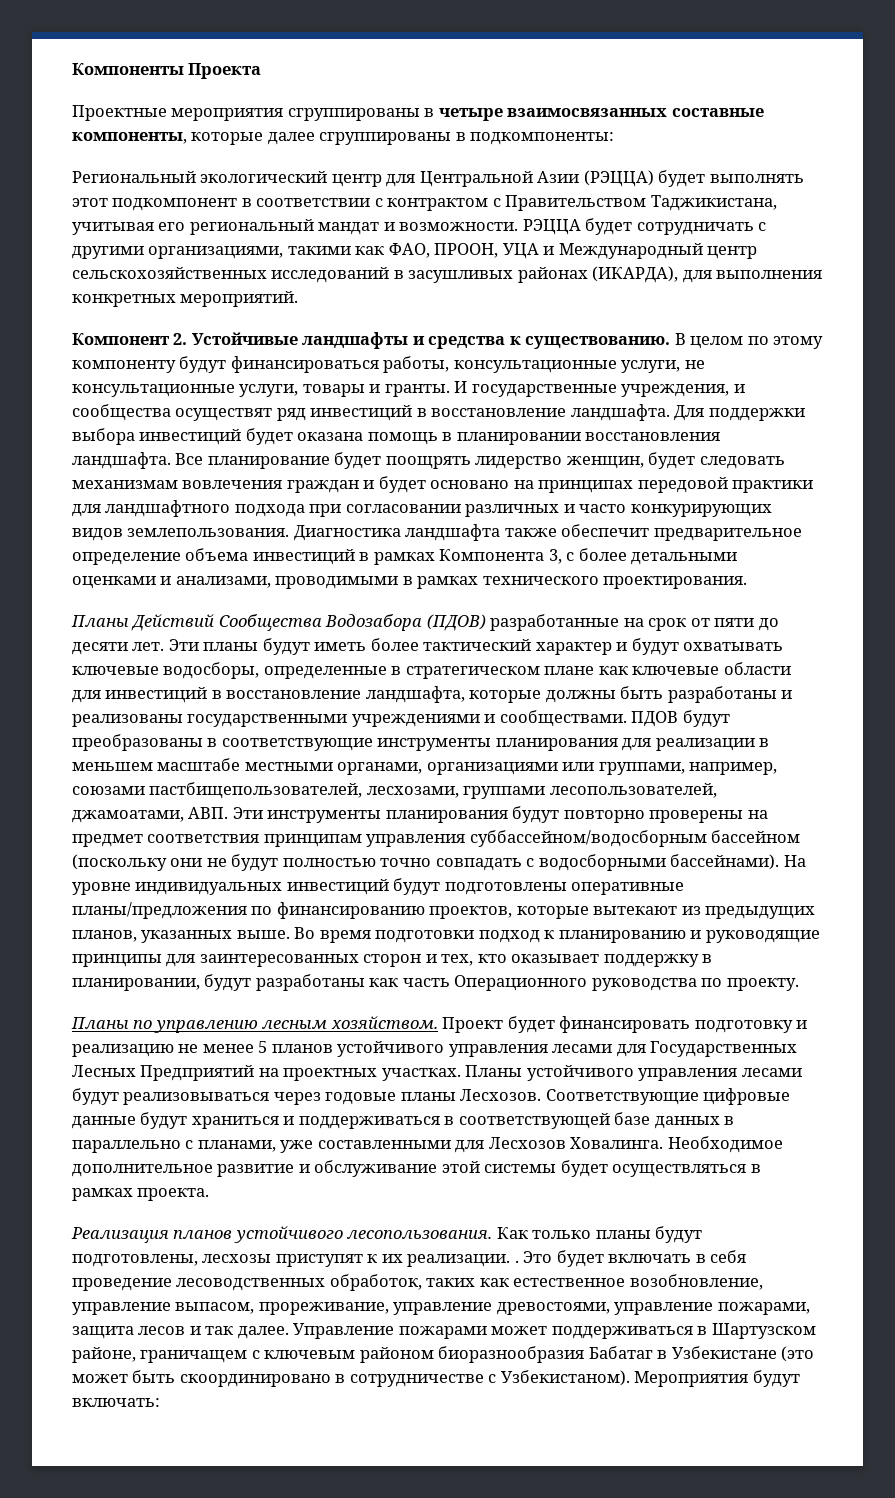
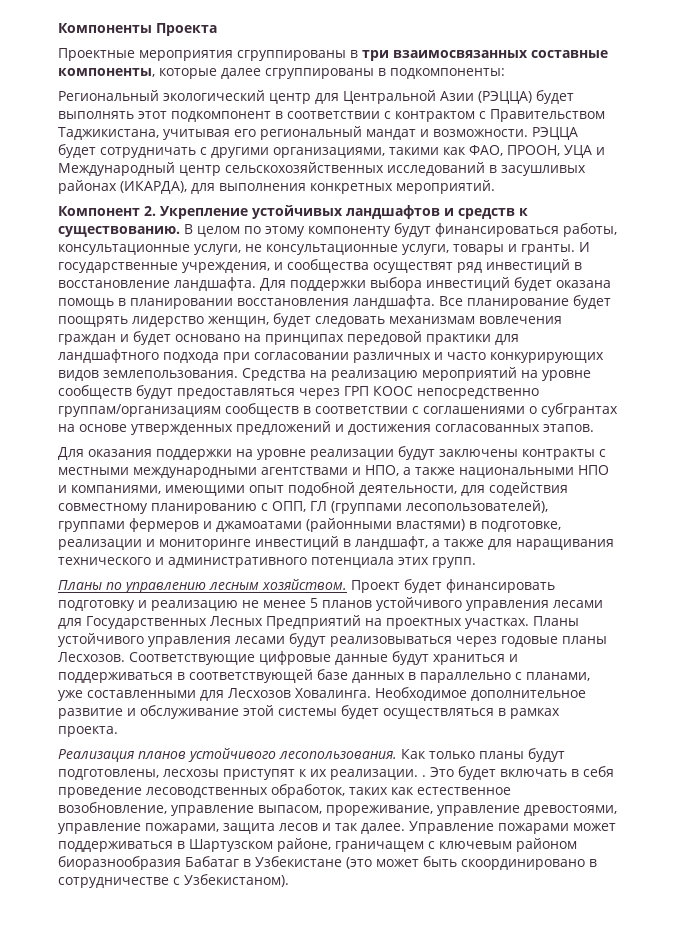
- Проектные мероприятия сгруппированы в четыре взаимосвязанных составные компоненты, которые далее сгруппированы в подкомпоненты:
+ Проектные мероприятия сгруппированы в три взаимосвязанных составные компоненты, которые далее сгруппированы в подкомпоненты:
- Компонент 2. Устойчивые ландшафты и средства к существованию.
+ Компонент 2. Укрепление устойчивых ландшафтов и средств к существованию.
- Диагностика ландшафта также обеспечит предварительное определение объема инвестиций в рамках Компонента 3, с более детальными оценками и анализами, проводимыми в рамках технического проектирования.
- Планы Действий Сообщества Водозабора (ПДОВ) разработанные на срок от пяти до десяти лет. Эти планы будут иметь более тактический характер и будут охватывать ключевые водосборы, определенные в стратегическом плане как ключевые области для инвестиций в восстановление ландшафта, которые должны быть разработаны и реализованы государственными учреждениями и сообществами. ПДОВ будут преобразованы в соответствующие инструменты планирования для реализации в меньшем масштабе местными органами, организациями или группами, например, союзами пастбищепользователей, лесхозами, группами лесопользователей, джамоатами, АВП. Эти инструменты планирования будут повторно проверены на предмет соответствия принципам управления суббассейном/водосборным бассейном (поскольку они не будут полностью точно совпадать с водосборными бассейнами). На уровне индивидуальных инвестиций будут подготовлены оперативные планы/предложения по финансированию проектов, которые вытекают из предыдущих планов, указанных выше. Во время подготовки подход к планированию и руководящие принципы для заинтересованных сторон и тех, кто оказывает поддержку в планировании, будут разработаны как часть Операционного руководства по проекту.
+ Средства на реализацию мероприятий на уровне сообществ будут предоставляться через ГРП КООС непосредственно группам/организациям сообществ в соответствии с соглашениями о субгрантах на основе утвержденных предложений и достижения согласованных этапов.
+ Для оказания поддержки на уровне реализации будут заключены контракты с местными международными агентствами и НПО, а также национальными НПО и компаниями, имеющими опыт подобной деятельности, для содействия совместному планированию с ОПП, ГЛ (группами лесопользователей), группами фермеров и джамоатами (районными властями) в подготовке, реализации и мониторинге инвестиций в ландшафт, а также для наращивания технического и административного потенциала этих групп.
- Мероприятия будут включать:

